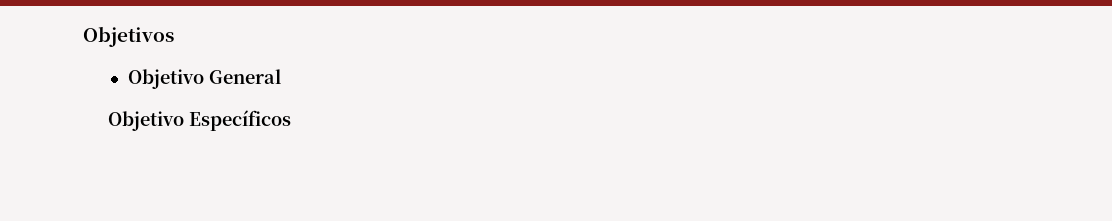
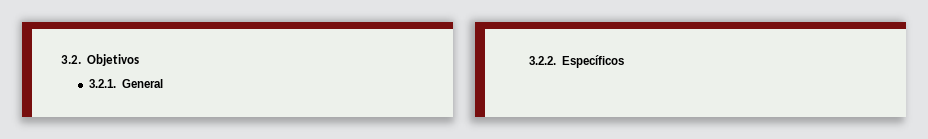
- Objetivos
+ 3.2. Objetivos
- Objetivo General
+ 3.2.1. General
- Objetivo Específicos
+ 3.2.2. Específicos

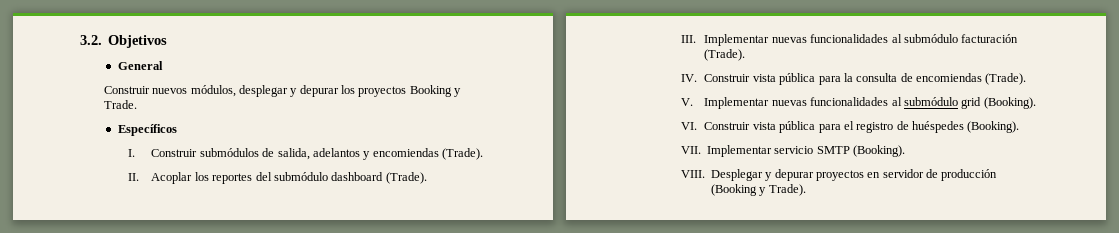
- 3.2.1. General
+ General
- 3.2.2. Específicos
+ Construir nuevos módulos, desplegar y depurar los proyectos Booking y Trade.
+ Específicos
+ I. Construir submódulos de salida, adelantos y encomiendas (Trade).
+ II. Acoplar los reportes del submódulo dashboard (Trade).
+ III. Implementar nuevas funcionalidades al submódulo facturación (Trade).
+ IV. Construir vista pública para la consulta de encomiendas (Trade).
+ V. Implementar nuevas funcionalidades al submódulo grid (Booking).
+ VI. Construir vista pública para el registro de huéspedes (Booking).
+ VII. Implementar servicio SMTP (Booking).
+ VIII. Desplegar y depurar proyectos en servidor de producción (Booking y Trade).

